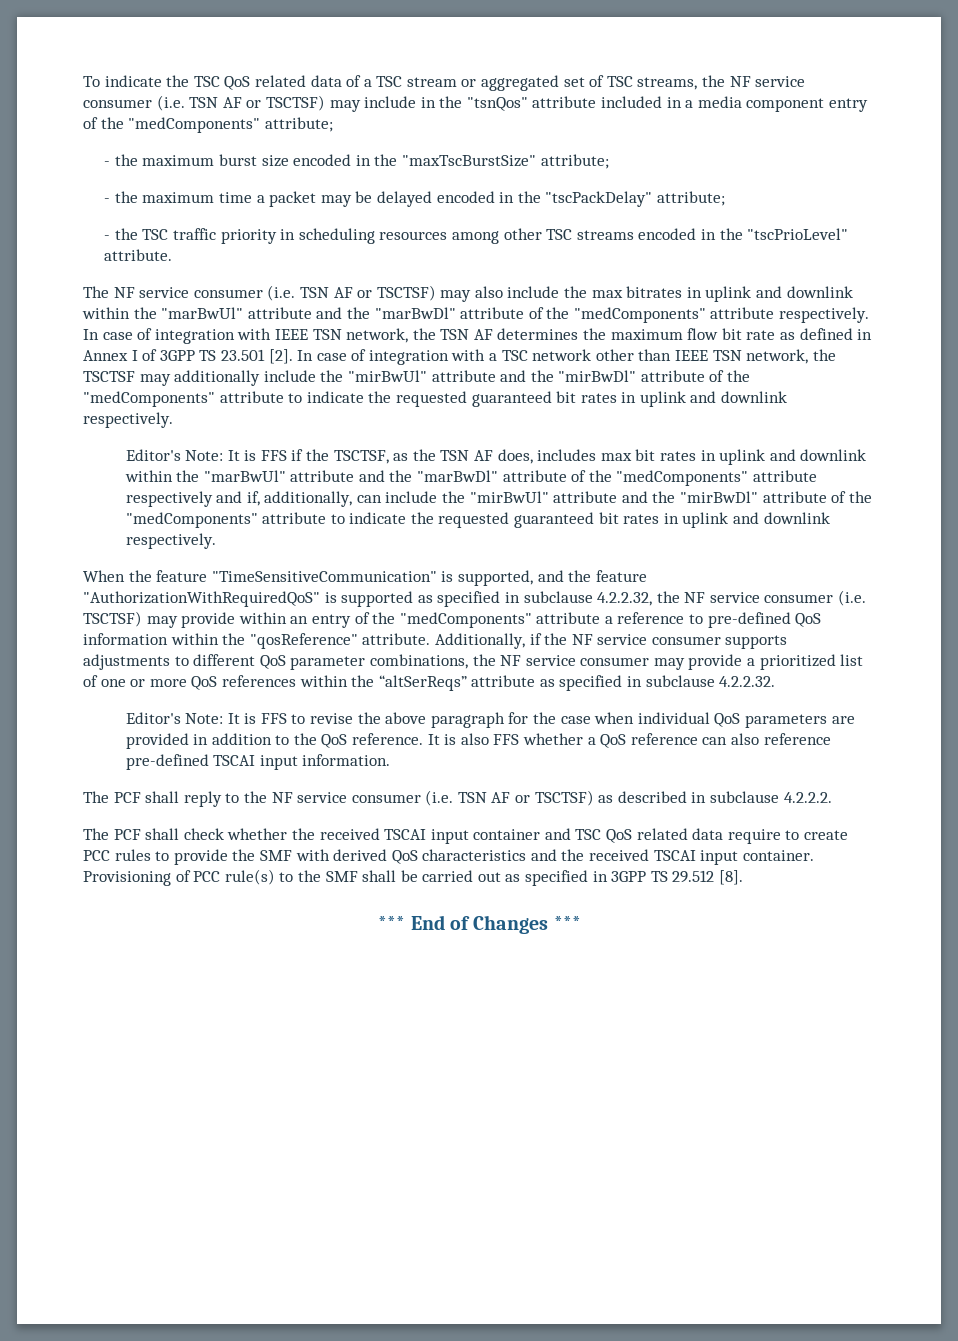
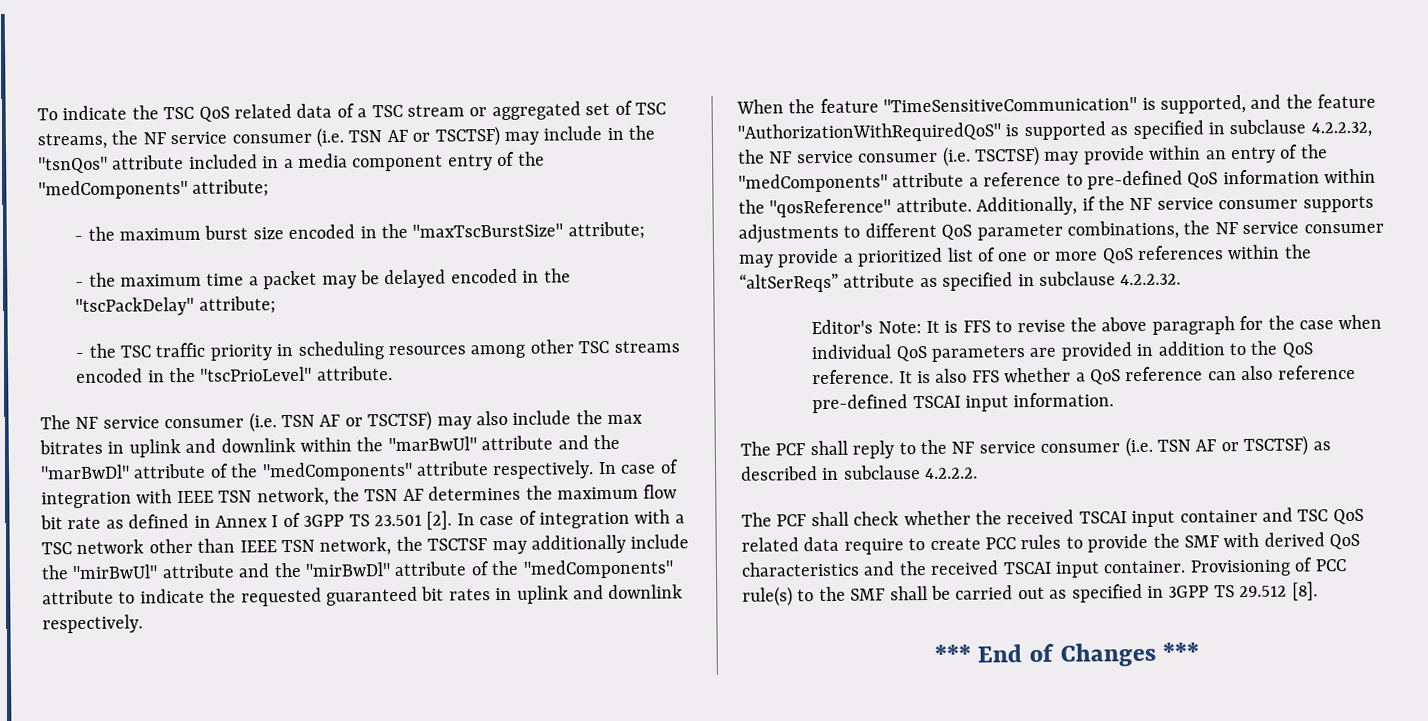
- Editor's Note: It is FFS if the TSCTSF, as the TSN AF does, includes max bit rates in uplink and downlink within the "marBwUl" attribute and the "marBwDl" attribute of the "medComponents" attribute respectively and if, additionally, can include the "mirBwUl" attribute and the "mirBwDl" attribute of the "medComponents" attribute to indicate the requested guaranteed bit rates in uplink and downlink respectively.

